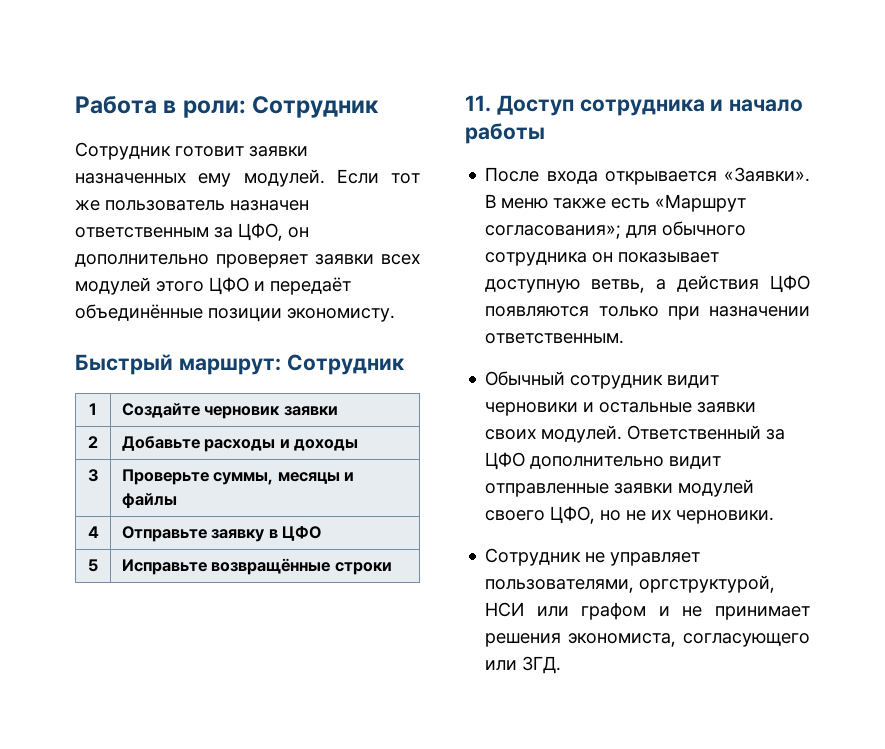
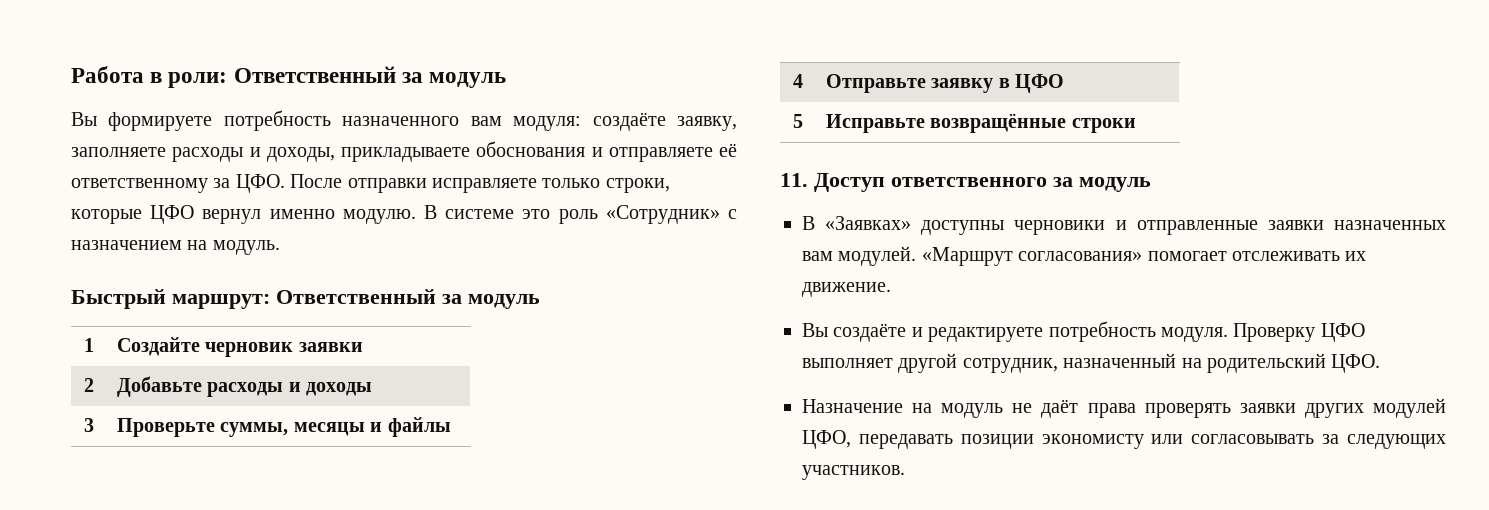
- Работа в роли: Сотрудник
- Сотрудник готовит заявки назначенных ему модулей. Если тот же пользователь назначен ответственным за ЦФО, он дополнительно проверяет заявки всех модулей этого ЦФО и передаёт объединённые позиции экономисту.
+ Работа в роли: Ответственный за модуль
+ Вы формируете потребность назначенного вам модуля: создаёте заявку, заполняете расходы и доходы, прикладываете обоснования и отправляете её ответственному за ЦФО. После отправки исправляете только строки, которые ЦФО вернул именно модулю. В системе это роль «Сотрудник» с назначением на модуль.
- Быстрый маршрут: Сотрудник
+ Быстрый маршрут: Ответственный за модуль
- 11. Доступ сотрудника и начало работы
- После входа открывается «Заявки». В меню также есть «Маршрут согласования»; для обычного сотрудника он показывает доступную ветвь, а действия ЦФО появляются только при назначении ответственным.
- Обычный сотрудник видит черновики и остальные заявки своих модулей. Ответственный за ЦФО дополнительно видит отправленные заявки модулей своего ЦФО, но не их черновики.
- Сотрудник не управляет пользователями, оргструктурой, НСИ или графом и не принимает решения экономиста, согласующего или ЗГД.
+ 11. Доступ ответственного за модуль
+ В «Заявках» доступны черновики и отправленные заявки назначенных вам модулей. «Маршрут согласования» помогает отслеживать их движение.
+ Вы создаёте и редактируете потребность модуля. Проверку ЦФО выполняет другой сотрудник, назначенный на родительский ЦФО.
+ Назначение на модуль не даёт права проверять заявки других модулей ЦФО, передавать позиции экономисту или согласовывать за следующих участников.

